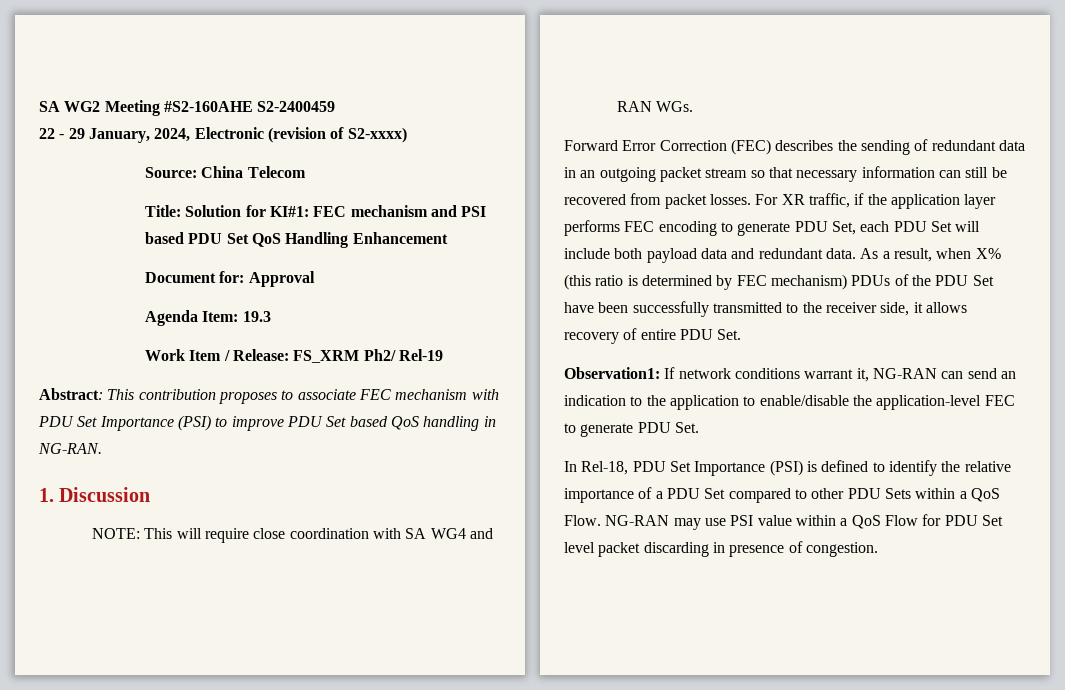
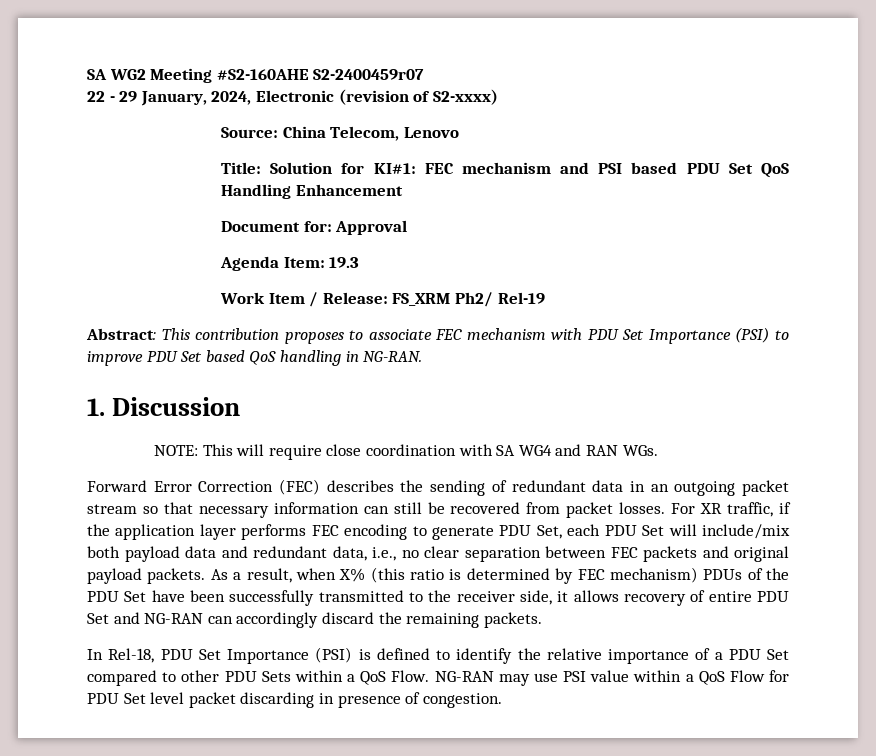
- SA WG2 Meeting #S2-160AHE S2-2400459
+ SA WG2 Meeting #S2-160AHE S2-2400459r07
- Source: China Telecom
+ Source: China Telecom, Lenovo
- For XR traffic, if the application layer performs FEC encoding to generate PDU Set, each PDU Set will include both payload data and redundant data.
+ For XR traffic, if the application layer performs FEC encoding to generate PDU Set, each PDU Set will include/mix both payload data and redundant data, i.e., no clear separation between FEC packets and original payload packets.
- As a result, when X% (this ratio is determined by FEC mechanism) PDUs of the PDU Set have been successfully transmitted to the receiver side, it allows recovery of entire PDU Set.
- Observation1: If network conditions warrant it, NG-RAN can send an indication to the application to enable/disable the application-level FEC to generate PDU Set.
+ As a result, when X% (this ratio is determined by FEC mechanism) PDUs of the PDU Set have been successfully transmitted to the receiver side, it allows recovery of entire PDU Set and NG-RAN can accordingly discard the remaining packets.

